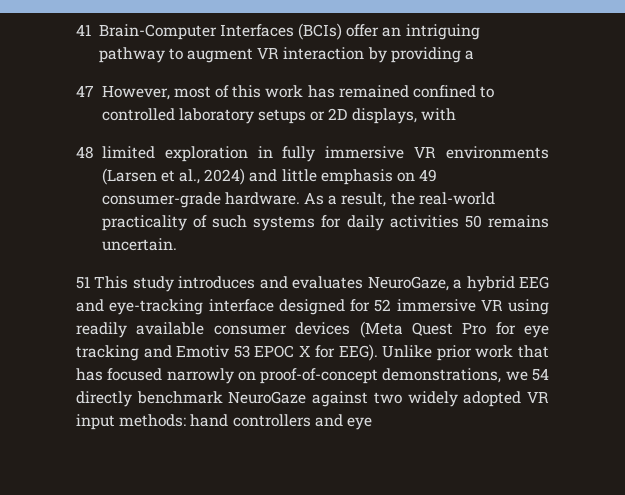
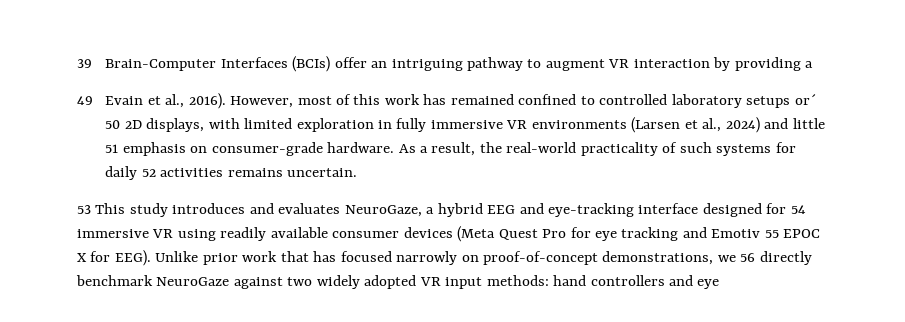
- 41 Brain-Computer Interfaces (BCIs) offer an intriguing pathway to augment VR interaction by providing a
+ 39 Brain-Computer Interfaces (BCIs) offer an intriguing pathway to augment VR interaction by providing a
- 47 However, most of this work has remained confined to controlled laboratory setups or 2D displays, with
- 48 limited exploration in fully immersive VR environments (Larsen et al., 2024) and little emphasis on 49 consumer-grade hardware.
+ 49 Evain et al., 2016). However, most of this work has remained confined to controlled laboratory setups or´ 50 2D displays, with limited exploration in fully immersive VR environments (Larsen et al., 2024) and little 51 emphasis on consumer-grade hardware.
- As a result, the real-world practicality of such systems for daily activities 50 remains uncertain.
+ As a result, the real-world practicality of such systems for daily 52 activities remains uncertain.
- 51 This study introduces and evaluates NeuroGaze, a hybrid EEG and eye-tracking interface designed for 52 immersive VR using readily available consumer devices (Meta Quest Pro for eye tracking and Emotiv 53 EPOC X for EEG).
+ 53 This study introduces and evaluates NeuroGaze, a hybrid EEG and eye-tracking interface designed for 54 immersive VR using readily available consumer devices (Meta Quest Pro for eye tracking and Emotiv 55 EPOC X for EEG).
- Unlike prior work that has focused narrowly on proof-of-concept demonstrations, we 54 directly benchmark NeuroGaze against two widely adopted VR input methods: hand controllers and eye
+ Unlike prior work that has focused narrowly on proof-of-concept demonstrations, we 56 directly benchmark NeuroGaze against two widely adopted VR input methods: hand controllers and eye

